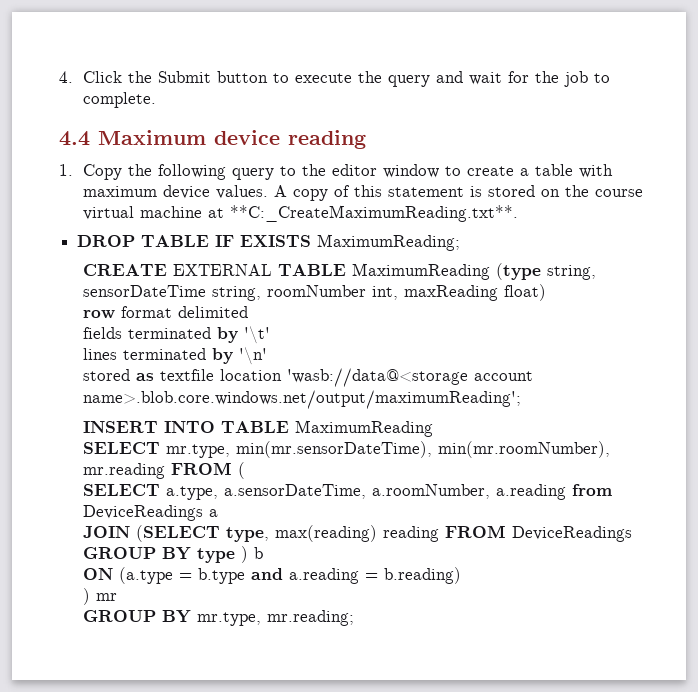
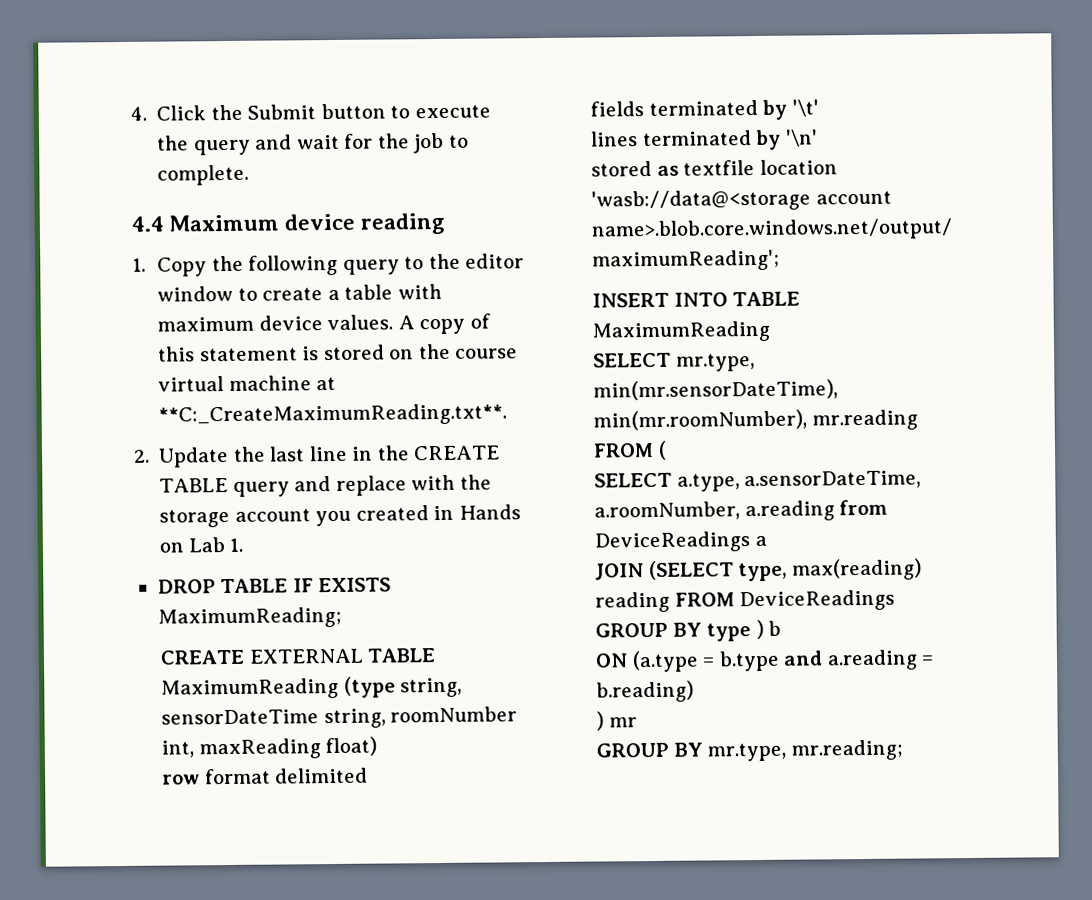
+ 2. Update the last line in the CREATE TABLE query and replace with the storage account you created in Hands on Lab 1.

